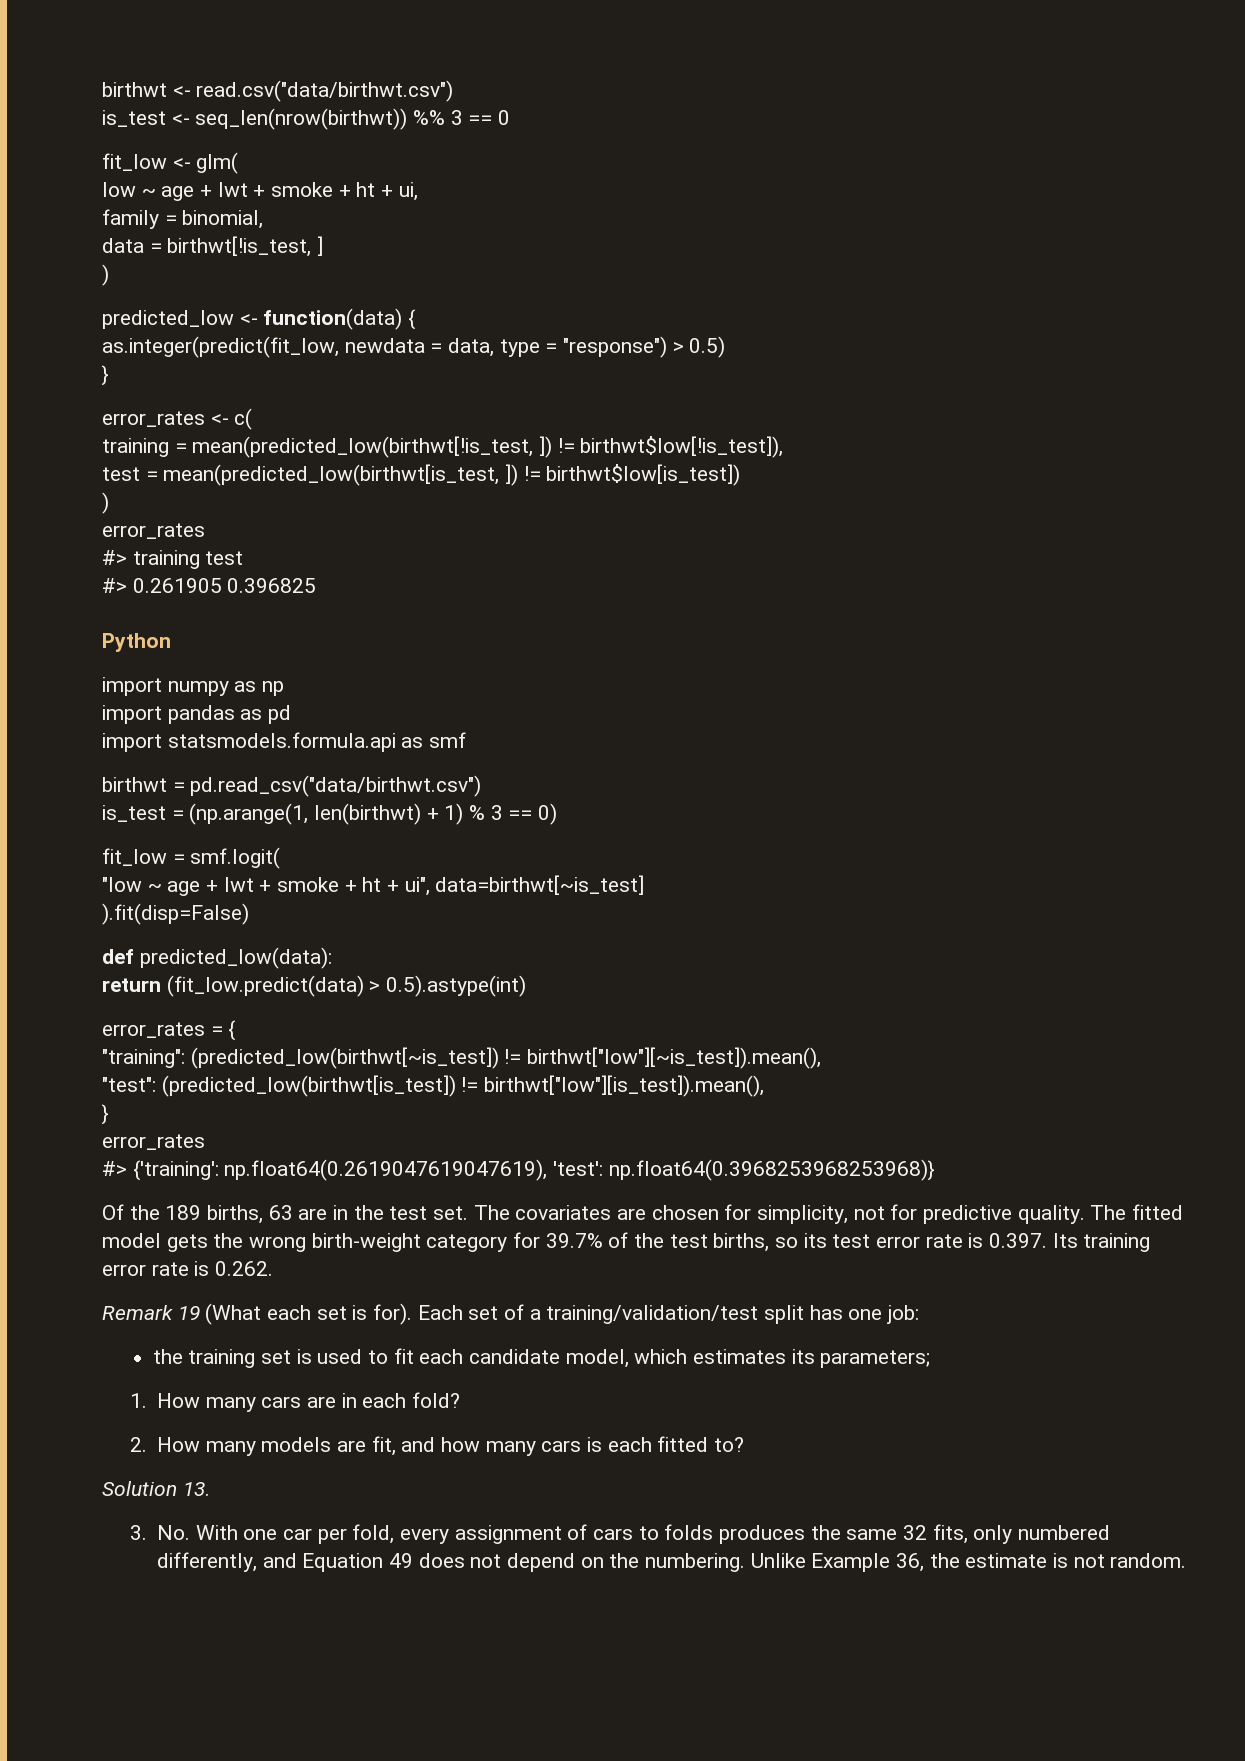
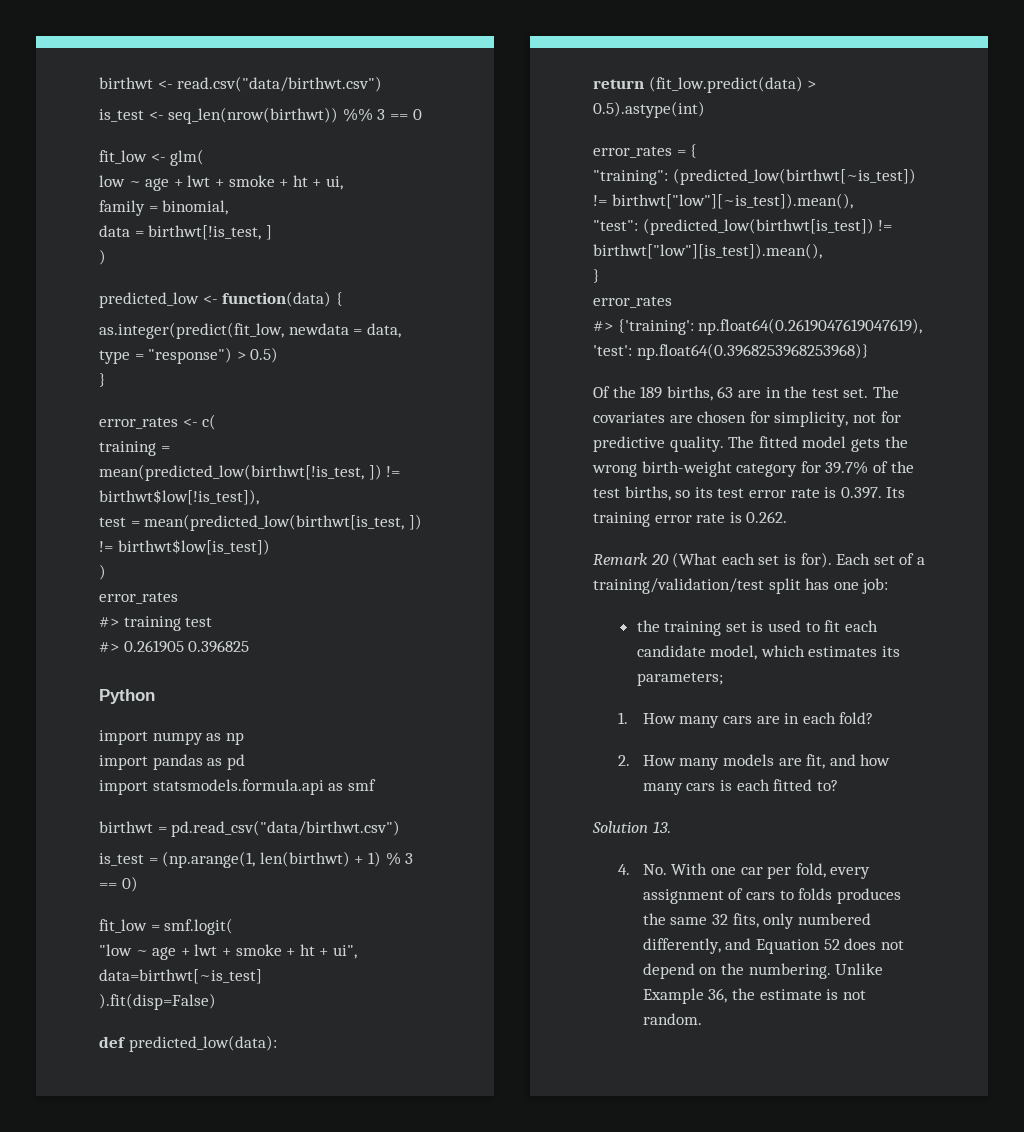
- Remark 19 (What each set is for).
+ Remark 20 (What each set is for).
- 3. No. With one car per fold, every assignment of cars to folds produces the same 32 fits, only numbered differently, and Equation 49 does not depend on the numbering.
+ 4. No. With one car per fold, every assignment of cars to folds produces the same 32 fits, only numbered differently, and Equation 52 does not depend on the numbering.

